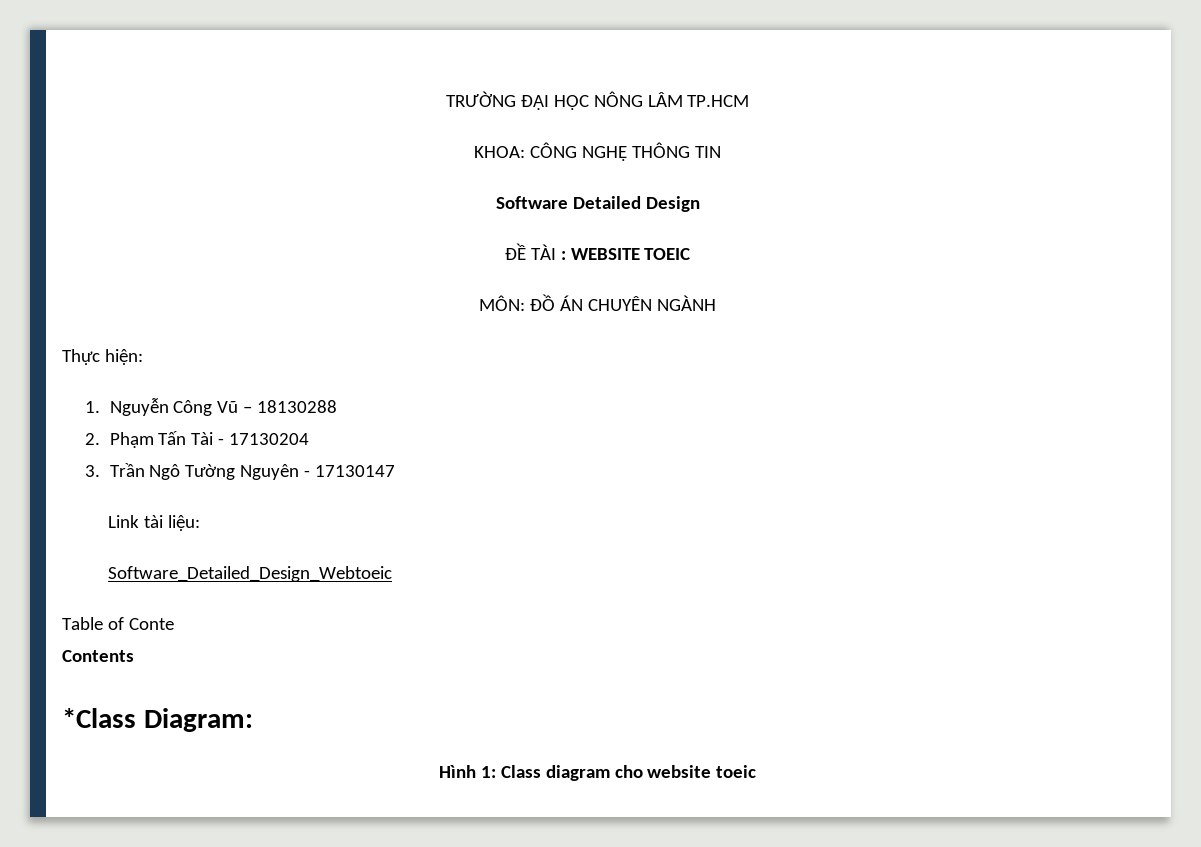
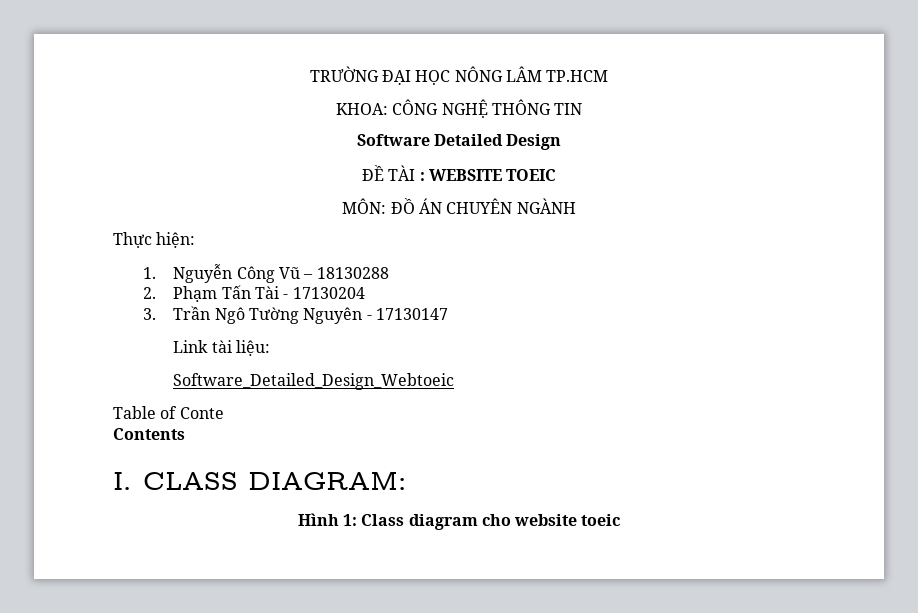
- *Class Diagram:
+ I. CLASS DIAGRAM:

